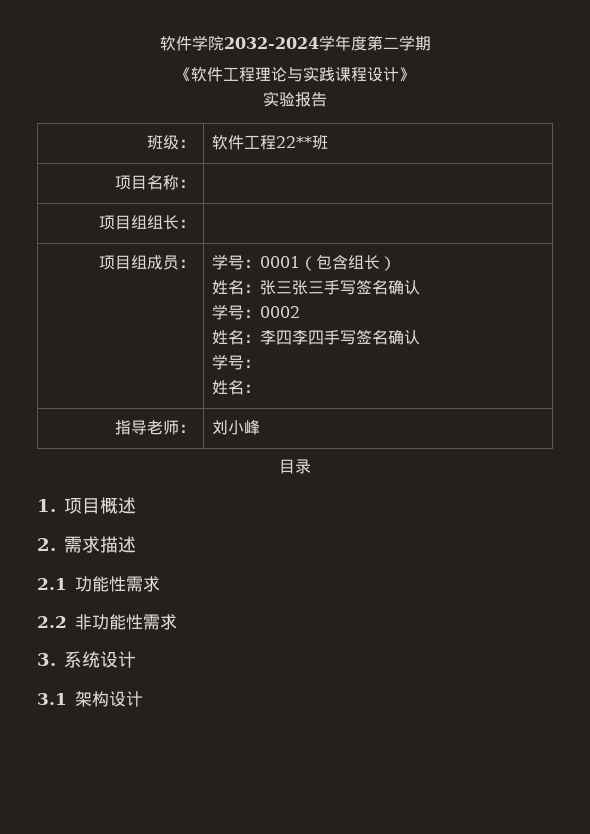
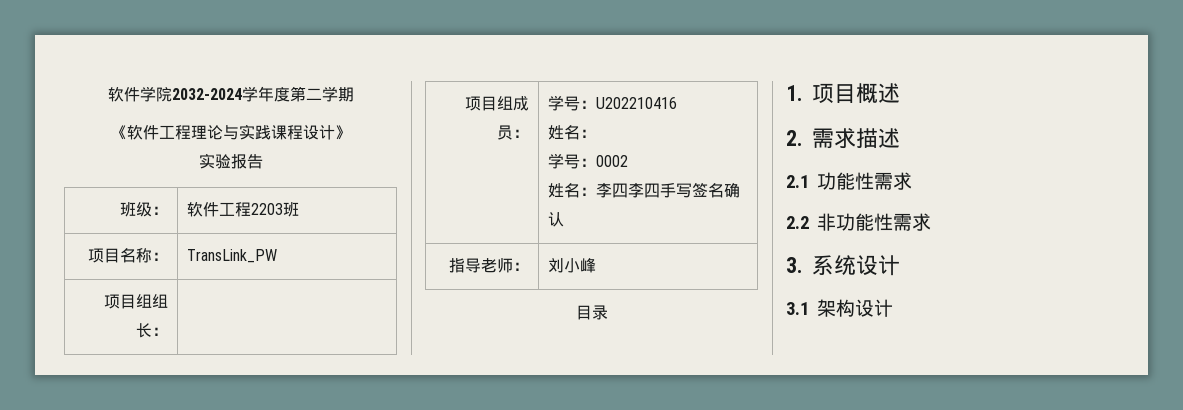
- 班级： | 软件工程22**班
+ 班级： | 软件工程2203班
- 项目名称： |
+ 项目名称： | TransLink_PW
- 项目组成员： | 学号：0001（包含组长）
- 姓名：张三张三手写签名确认
+ 项目组成员： | 学号：U202210416
+ 姓名：
  学号：0002
  姓名：李四李四手写签名确认
- 学号：
- 姓名：

